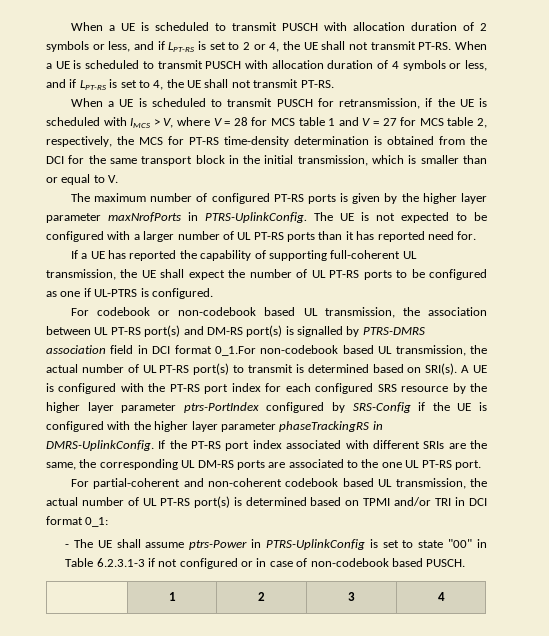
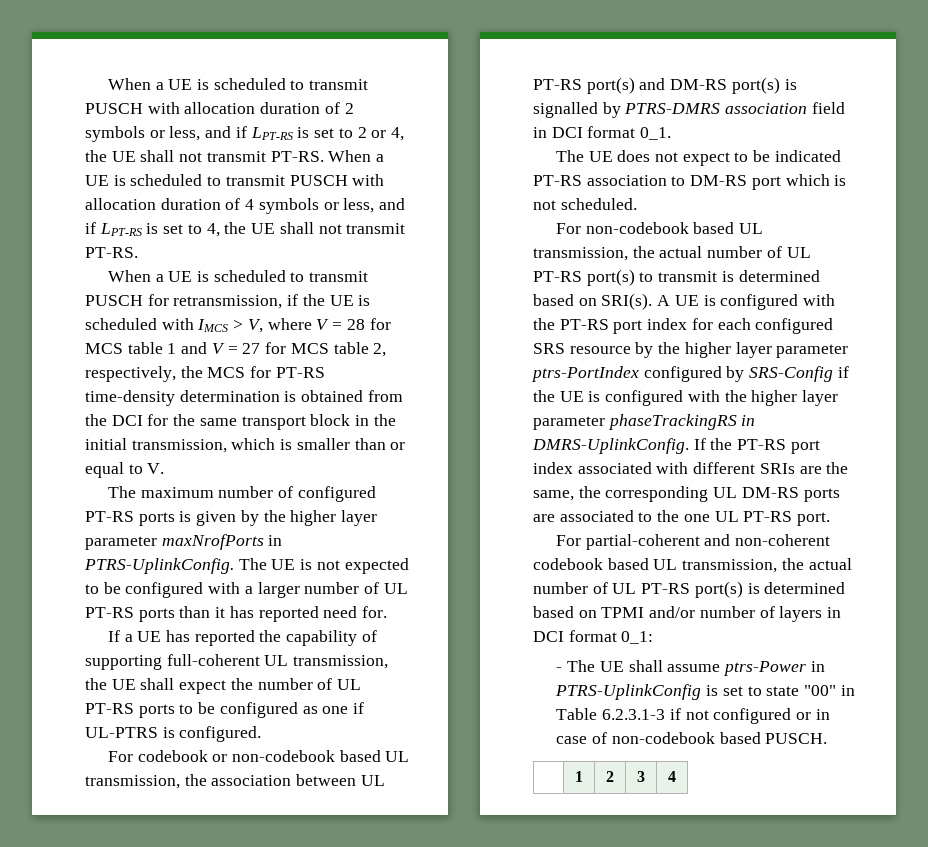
- For codebook or non-codebook based UL transmission, the association between UL PT-RS port(s) and DM-RS port(s) is signalled by PTRS-DMRS association field in DCI format 0_1.For non-codebook based UL transmission, the actual number of UL PT-RS port(s) to transmit is determined based on SRI(s).
+ For codebook or non-codebook based UL transmission, the association between UL PT-RS port(s) and DM-RS port(s) is signalled by PTRS-DMRS association field in DCI format 0_1.
+ The UE does not expect to be indicated PT-RS association to DM-RS port which is not scheduled.
+ For non-codebook based UL transmission, the actual number of UL PT-RS port(s) to transmit is determined based on SRI(s).
- For partial-coherent and non-coherent codebook based UL transmission, the actual number of UL PT-RS port(s) is determined based on TPMI and/or TRI in DCI format 0_1:
+ For partial-coherent and non-coherent codebook based UL transmission, the actual number of UL PT-RS port(s) is determined based on TPMI and/or number of layers in DCI format 0_1:

